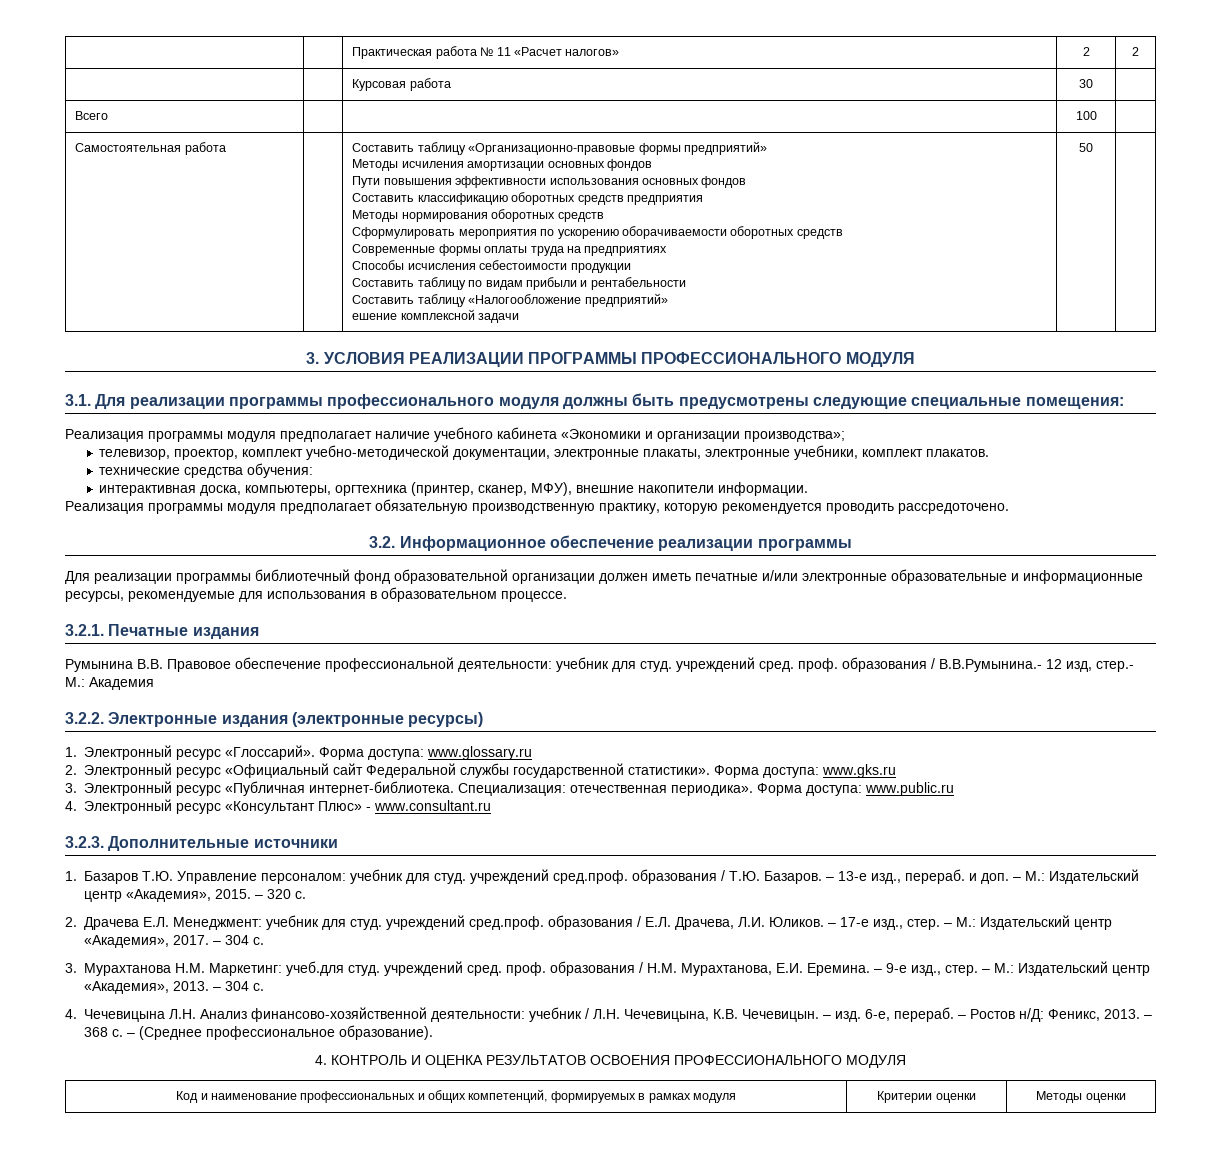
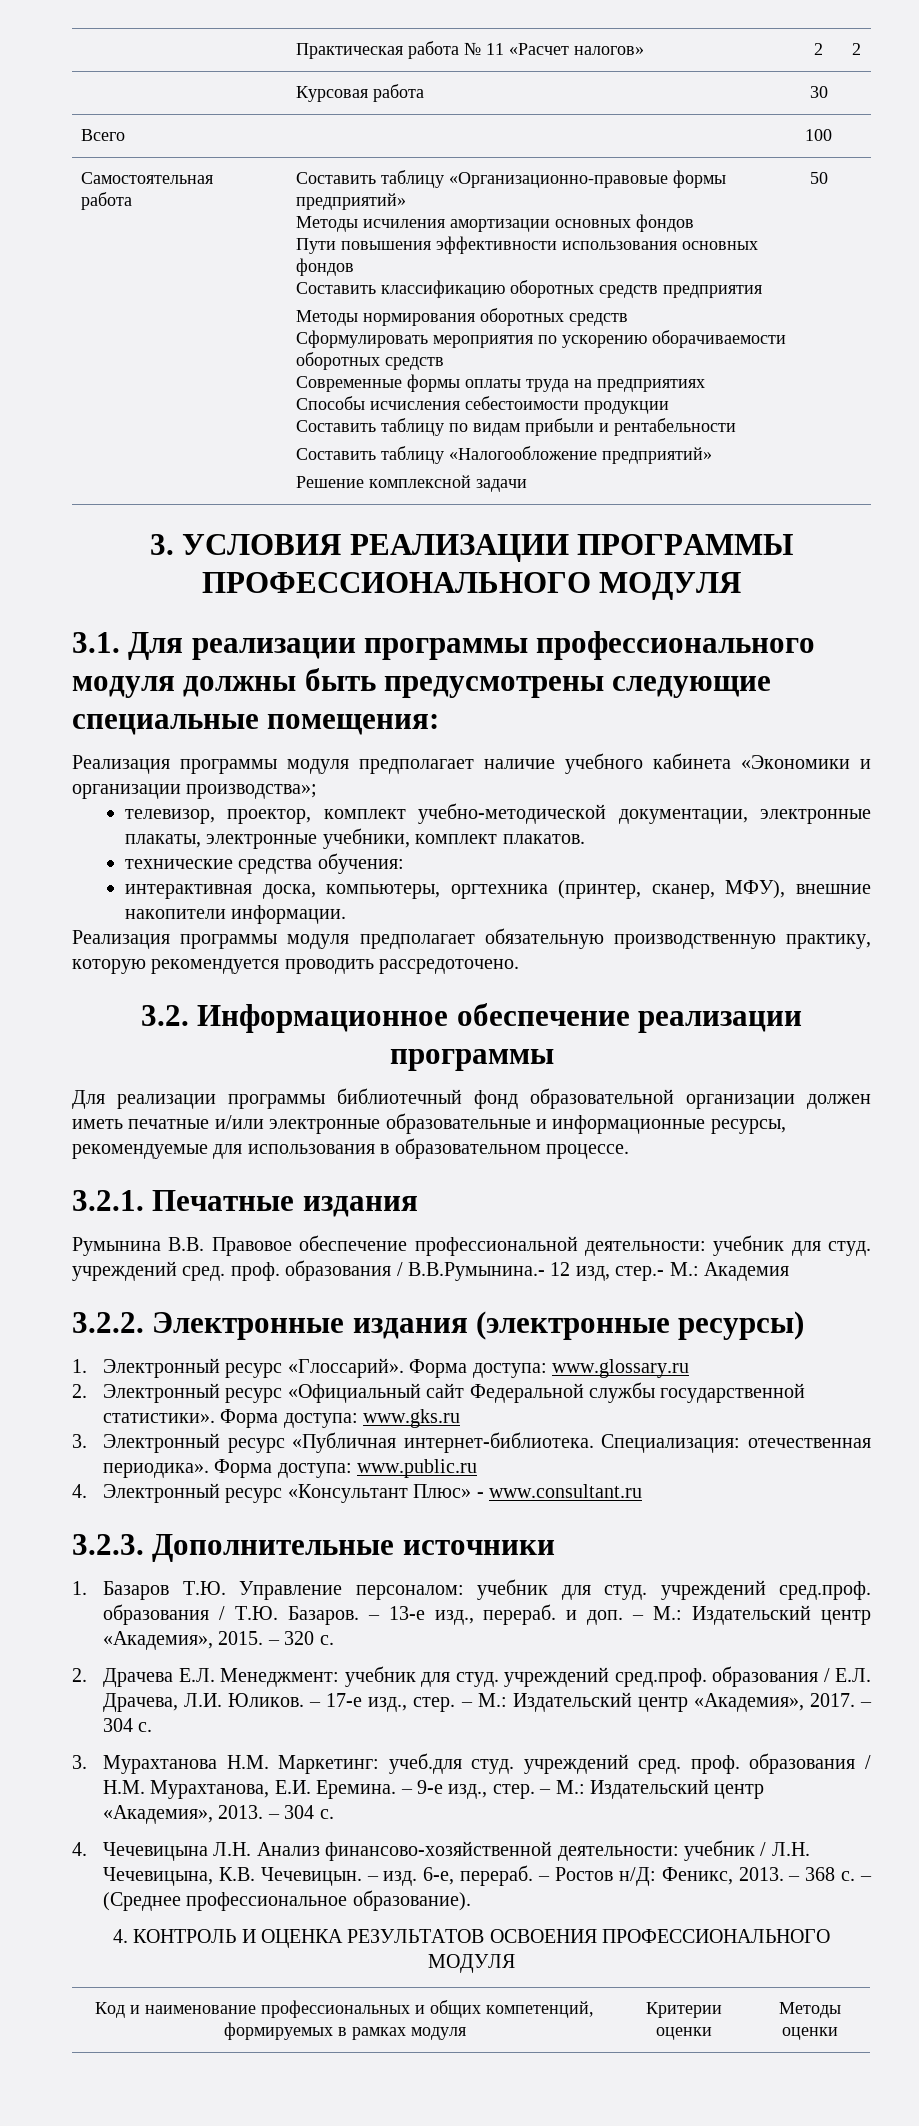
- ешение комплексной задачи
+ Решение комплексной задачи

